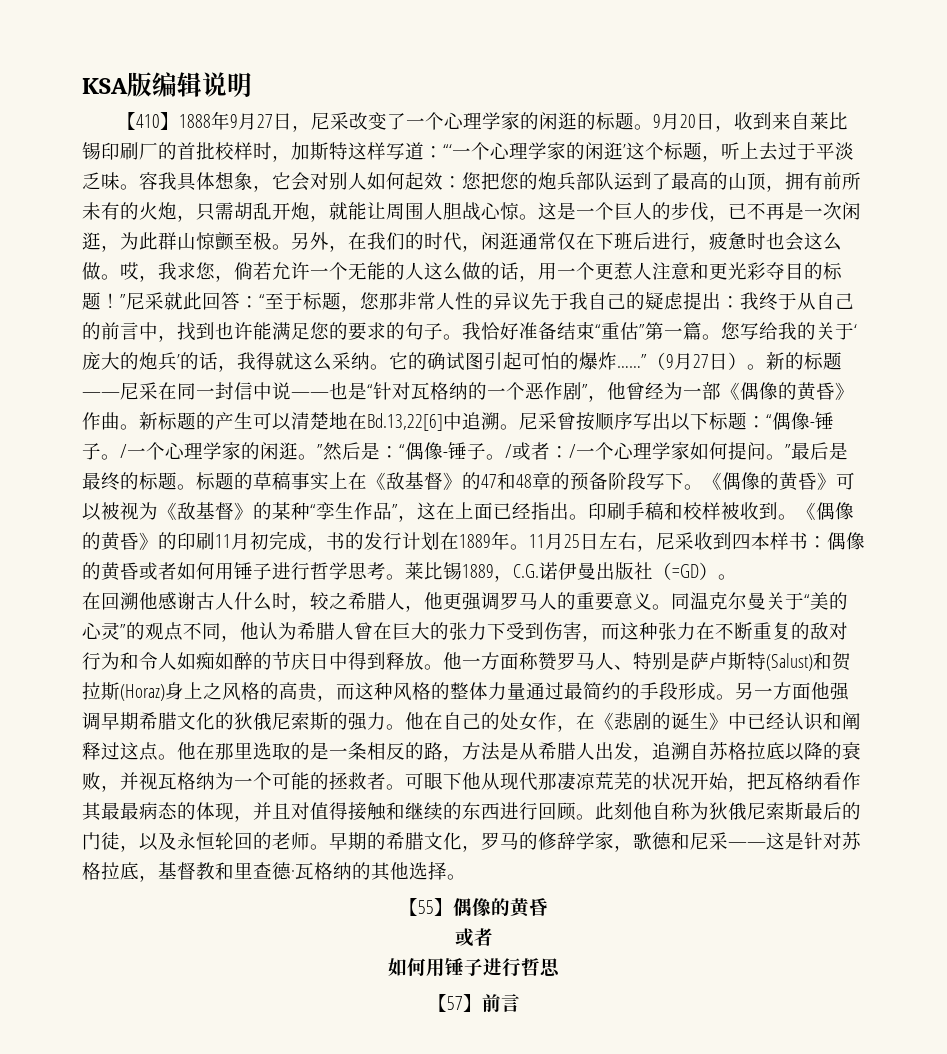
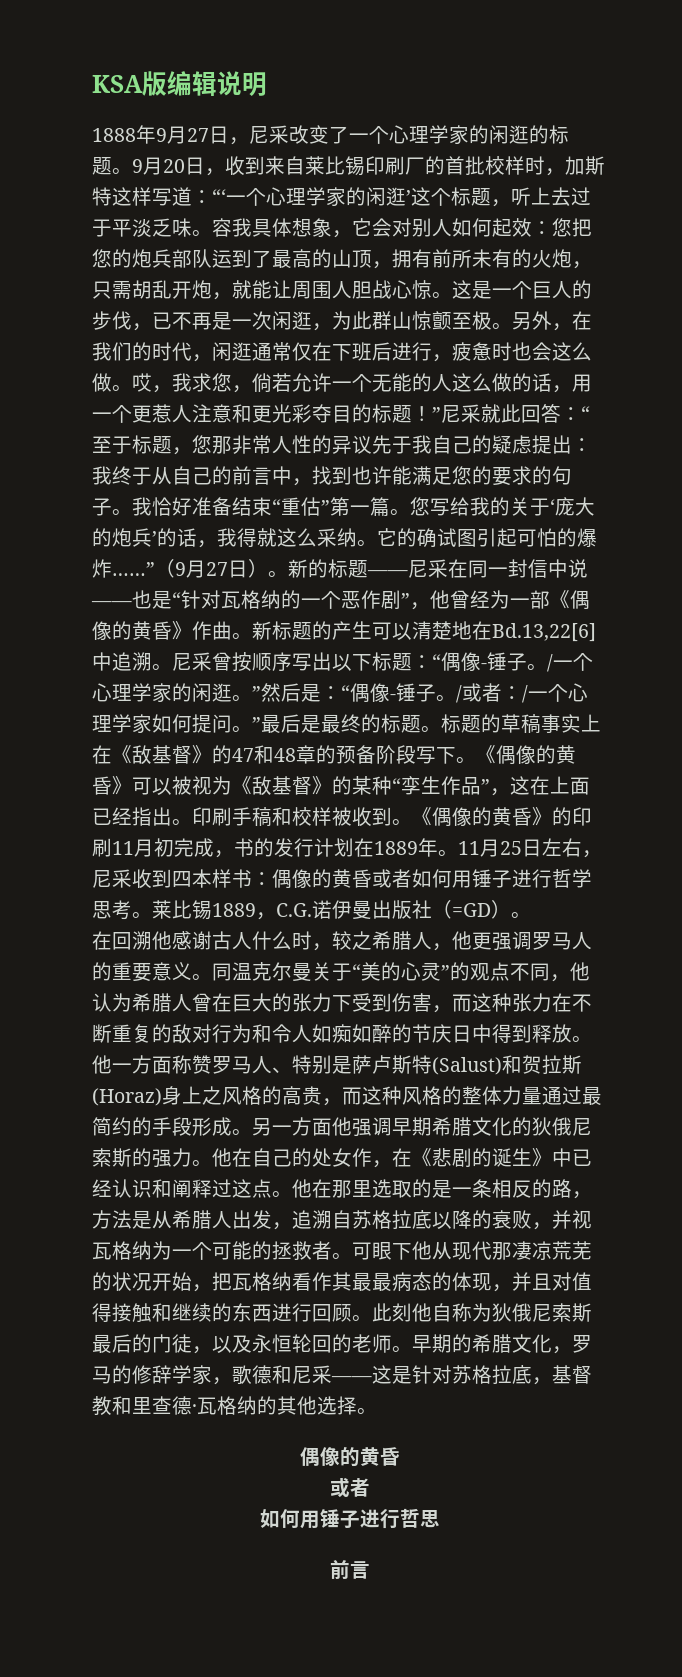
- 【410】1888年9月27日，尼采改变了一个心理学家的闲逛的标题。
+ 1888年9月27日，尼采改变了一个心理学家的闲逛的标题。
  早期的希腊文化，罗马的修辞学家，歌德和尼采——这是针对苏格拉底，基督教和里查德·瓦格纳的其他选择。
- 【55】偶像的黄昏
+ 偶像的黄昏
  如何用锤子进行哲思
- 【57】前言
+ 前言

